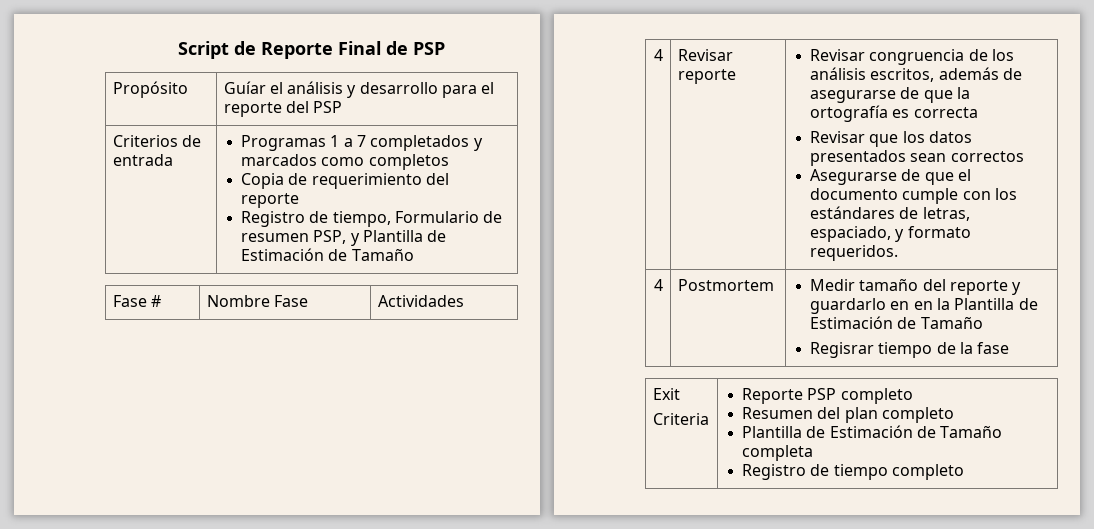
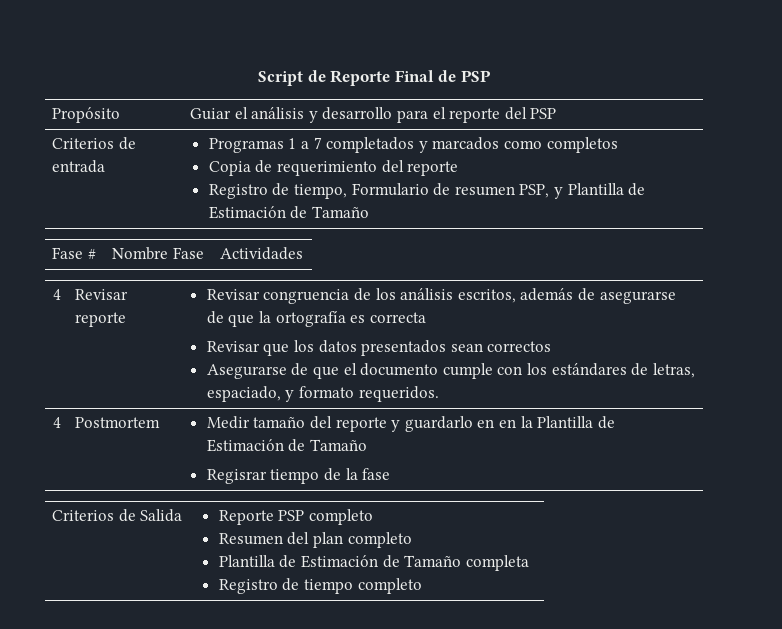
- Propósito | Guíar el análisis y desarrollo para el reporte del PSP
+ Propósito | Guiar el análisis y desarrollo para el reporte del PSP
- Exit
- Criteria | Reporte PSP completo
+ Criterios de Salida | Reporte PSP completo

